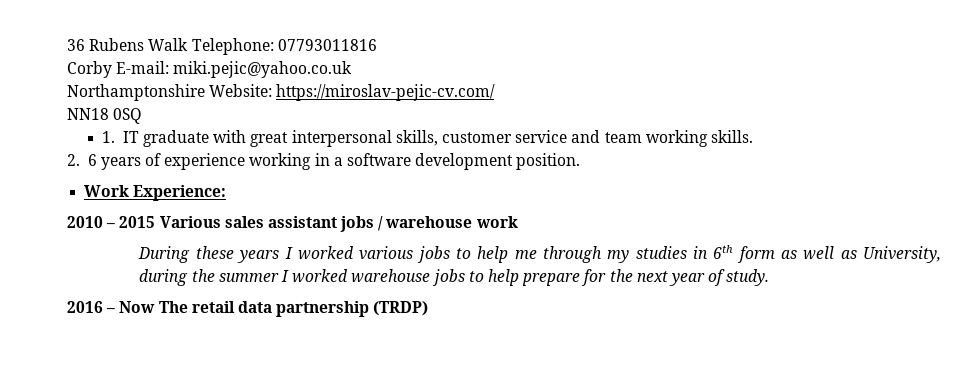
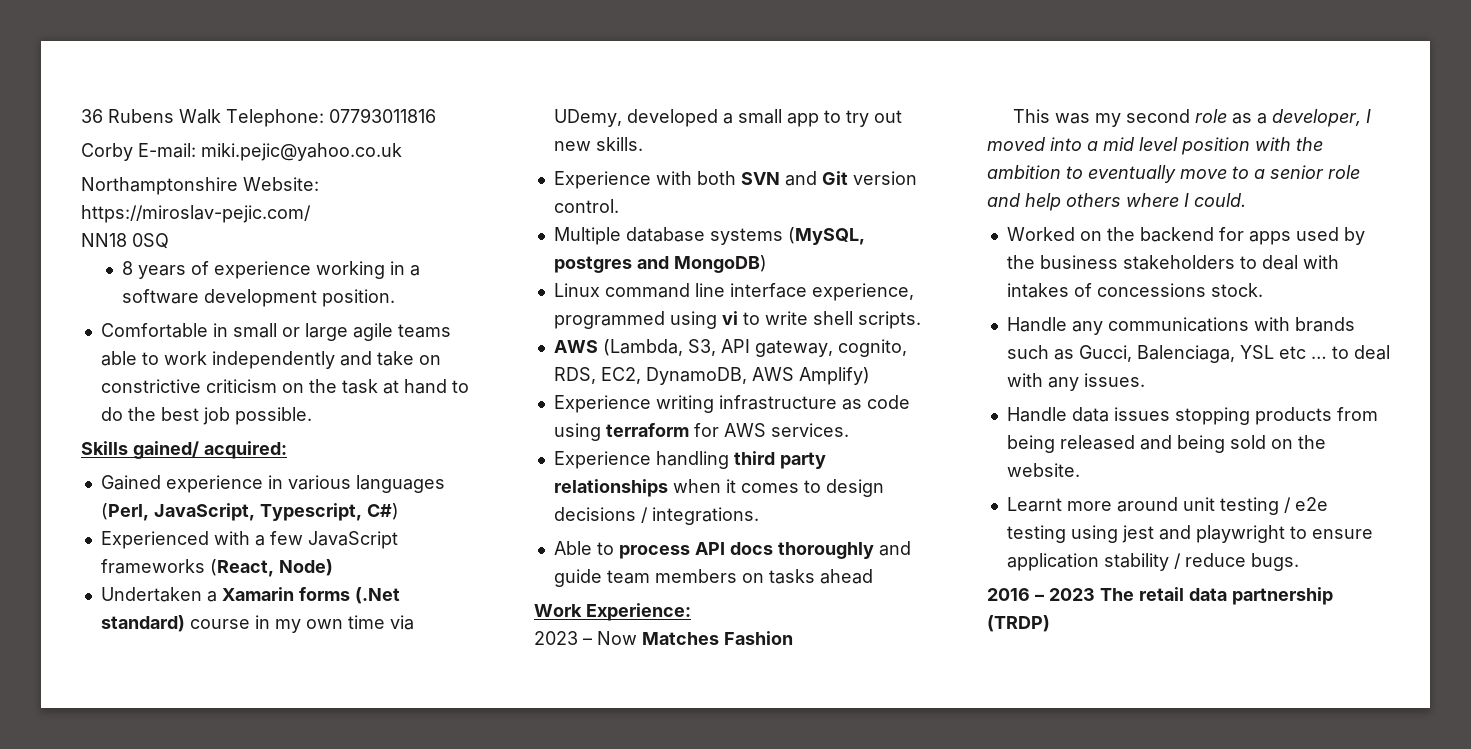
- Northamptonshire Website: https://miroslav-pejic-cv.com/
+ Northamptonshire Website: https://miroslav-pejic.com/
- 1. IT graduate with great interpersonal skills, customer service and team working skills.
- 2. 6 years of experience working in a software development position.
+ 8 years of experience working in a software development position.
+ Comfortable in small or large agile teams able to work independently and take on constrictive criticism on the task at hand to do the best job possible.
+ Skills gained/ acquired:
+ Gained experience in various languages (Perl, JavaScript, Typescript, C#)
+ Experienced with a few JavaScript frameworks (React, Node)
+ Undertaken a Xamarin forms (.Net standard) course in my own time via UDemy, developed a small app to try out new skills.
+ Experience with both SVN and Git version control.
+ Multiple database systems (MySQL, postgres and MongoDB)
+ Linux command line interface experience, programmed using vi to write shell scripts.
+ AWS (Lambda, S3, API gateway, cognito, RDS, EC2, DynamoDB, AWS Amplify)
+ Experience writing infrastructure as code using terraform for AWS services.
+ Experience handling third party relationships when it comes to design decisions / integrations.
+ Able to process API docs thoroughly and guide team members on tasks ahead
  Work Experience:
- 2010 – 2015 Various sales assistant jobs / warehouse work
- During these years I worked various jobs to help me through my studies in 6th form as well as University, during the summer I worked warehouse jobs to help prepare for the next year of study.
+ 2023 – Now Matches Fashion
+ This was my second role as a developer, I moved into a mid level position with the ambition to eventually move to a senior role and help others where I could.
+ Worked on the backend for apps used by the business stakeholders to deal with intakes of concessions stock.
+ Handle any communications with brands such as Gucci, Balenciaga, YSL etc … to deal with any issues.
+ Handle data issues stopping products from being released and being sold on the website.
+ Learnt more around unit testing / e2e testing using jest and playwright to ensure application stability / reduce bugs.
- 2016 – Now The retail data partnership (TRDP)
+ 2016 – 2023 The retail data partnership (TRDP)

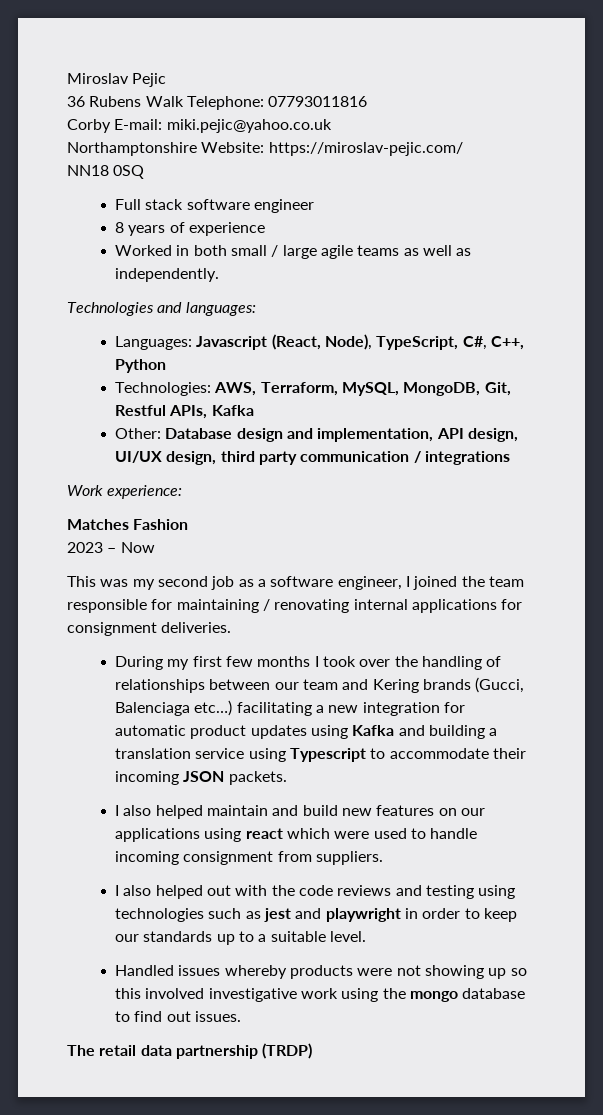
+ Miroslav Pejic
+ Full stack software engineer
- 8 years of experience working in a software development position.
- Comfortable in small or large agile teams able to work independently and take on constrictive criticism on the task at hand to do the best job possible.
- Skills gained/ acquired:
- Gained experience in various languages (Perl, JavaScript, Typescript, C#)
- Experienced with a few JavaScript frameworks (React, Node)
- Undertaken a Xamarin forms (.Net standard) course in my own time via UDemy, developed a small app to try out new skills.
- Experience with both SVN and Git version control.
- Multiple database systems (MySQL, postgres and MongoDB)
- Linux command line interface experience, programmed using vi to write shell scripts.
- AWS (Lambda, S3, API gateway, cognito, RDS, EC2, DynamoDB, AWS Amplify)
- Experience writing infrastructure as code using terraform for AWS services.
- Experience handling third party relationships when it comes to design decisions / integrations.
- Able to process API docs thoroughly and guide team members on tasks ahead
- Work Experience:
+ 8 years of experience
+ Worked in both small / large agile teams as well as independently.
+ Technologies and languages:
+ Languages: Javascript (React, Node), TypeScript, C#, C++, Python
+ Technologies: AWS, Terraform, MySQL, MongoDB, Git, Restful APIs, Kafka
+ Other: Database design and implementation, API design, UI/UX design, third party communication / integrations
+ Work experience:
+ Matches Fashion
- 2023 – Now Matches Fashion
+ 2023 – Now
- This was my second role as a developer, I moved into a mid level position with the ambition to eventually move to a senior role and help others where I could.
- Worked on the backend for apps used by the business stakeholders to deal with intakes of concessions stock.
- Handle any communications with brands such as Gucci, Balenciaga, YSL etc … to deal with any issues.
- Handle data issues stopping products from being released and being sold on the website.
- Learnt more around unit testing / e2e testing using jest and playwright to ensure application stability / reduce bugs.
- 2016 – 2023 The retail data partnership (TRDP)
+ This was my second job as a software engineer, I joined the team responsible for maintaining / renovating internal applications for consignment deliveries.
+ During my first few months I took over the handling of relationships between our team and Kering brands (Gucci, Balenciaga etc…) facilitating a new integration for automatic product updates using Kafka and building a translation service using Typescript to accommodate their incoming JSON packets.
+ I also helped maintain and build new features on our applications using react which were used to handle incoming consignment from suppliers.
+ I also helped out with the code reviews and testing using technologies such as jest and playwright in order to keep our standards up to a suitable level.
+ Handled issues whereby products were not showing up so this involved investigative work using the mongo database to find out issues.
+ The retail data partnership (TRDP)

